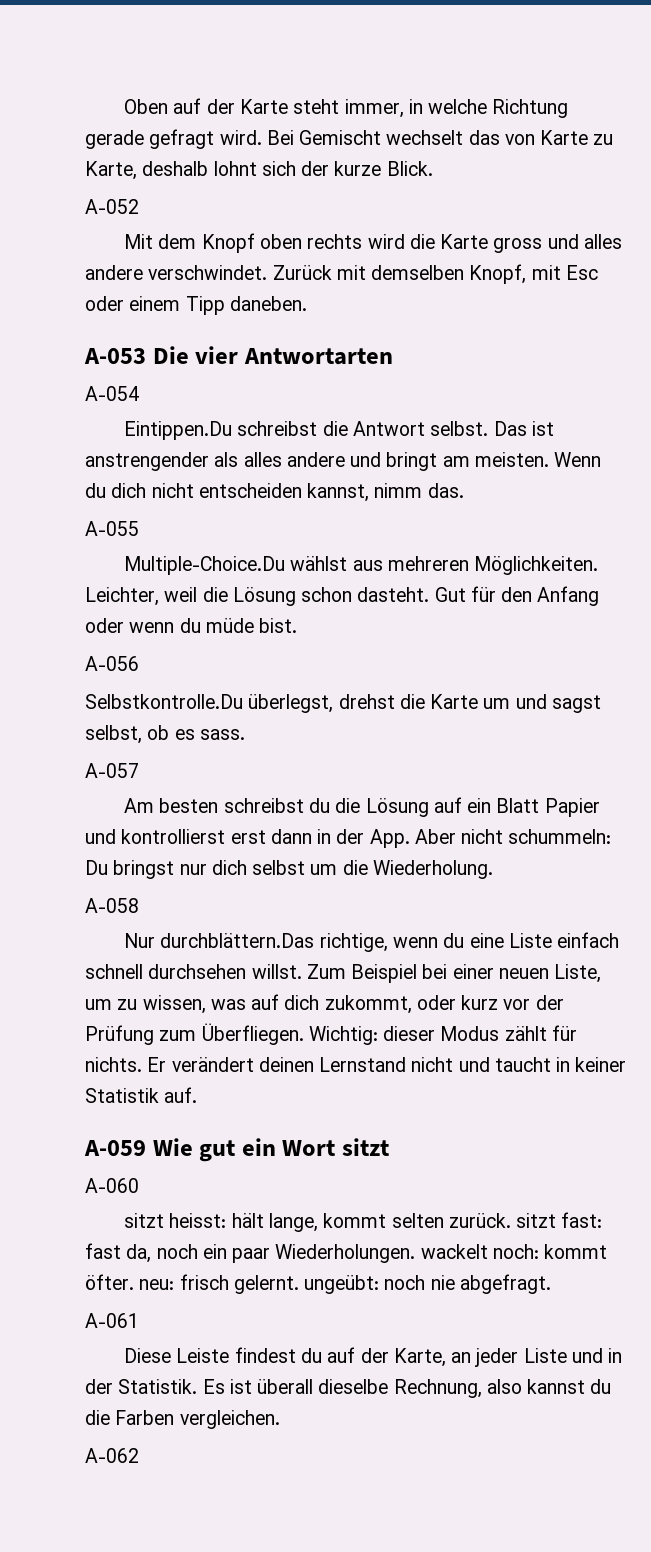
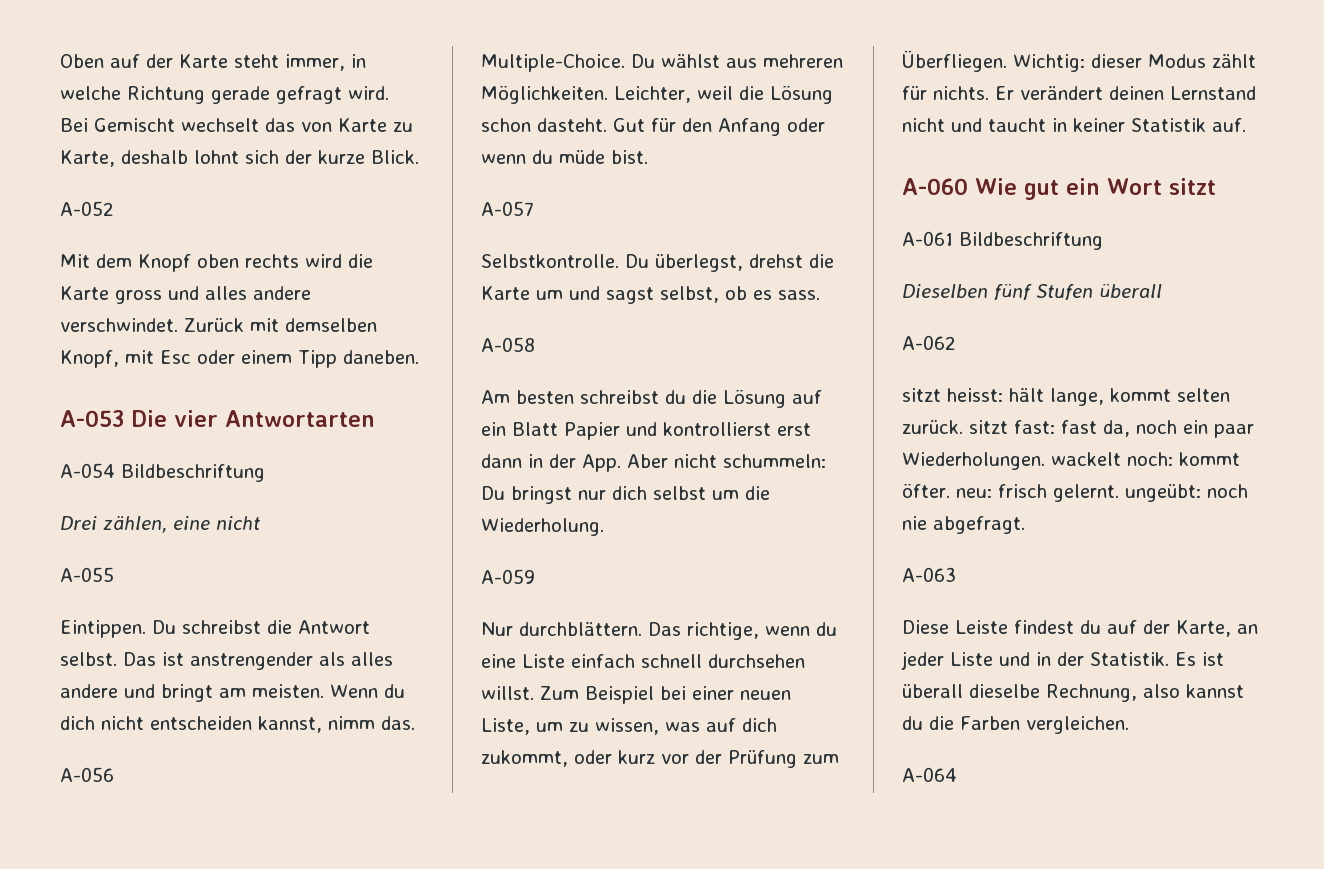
- A-054
- Eintippen.Du schreibst die Antwort selbst.
+ A-054 Bildbeschriftung
+ Drei zählen, eine nicht
+ A-055
+ Eintippen. Du schreibst die Antwort selbst.
- A-055
- Multiple-Choice.Du wählst aus mehreren Möglichkeiten.
+ A-056
+ Multiple-Choice. Du wählst aus mehreren Möglichkeiten.
- A-056
- Selbstkontrolle.Du überlegst, drehst die Karte um und sagst selbst, ob es sass.
+ A-057
+ Selbstkontrolle. Du überlegst, drehst die Karte um und sagst selbst, ob es sass.
- A-057
+ A-058
- A-058
+ A-059
- Nur durchblättern.Das richtige, wenn du eine Liste einfach schnell durchsehen willst.
+ Nur durchblättern. Das richtige, wenn du eine Liste einfach schnell durchsehen willst.
- A-059 Wie gut ein Wort sitzt
+ A-060 Wie gut ein Wort sitzt
- A-060
+ A-061 Bildbeschriftung
+ Dieselben fünf Stufen überall
+ A-062
- A-061
+ A-063
- A-062
+ A-064

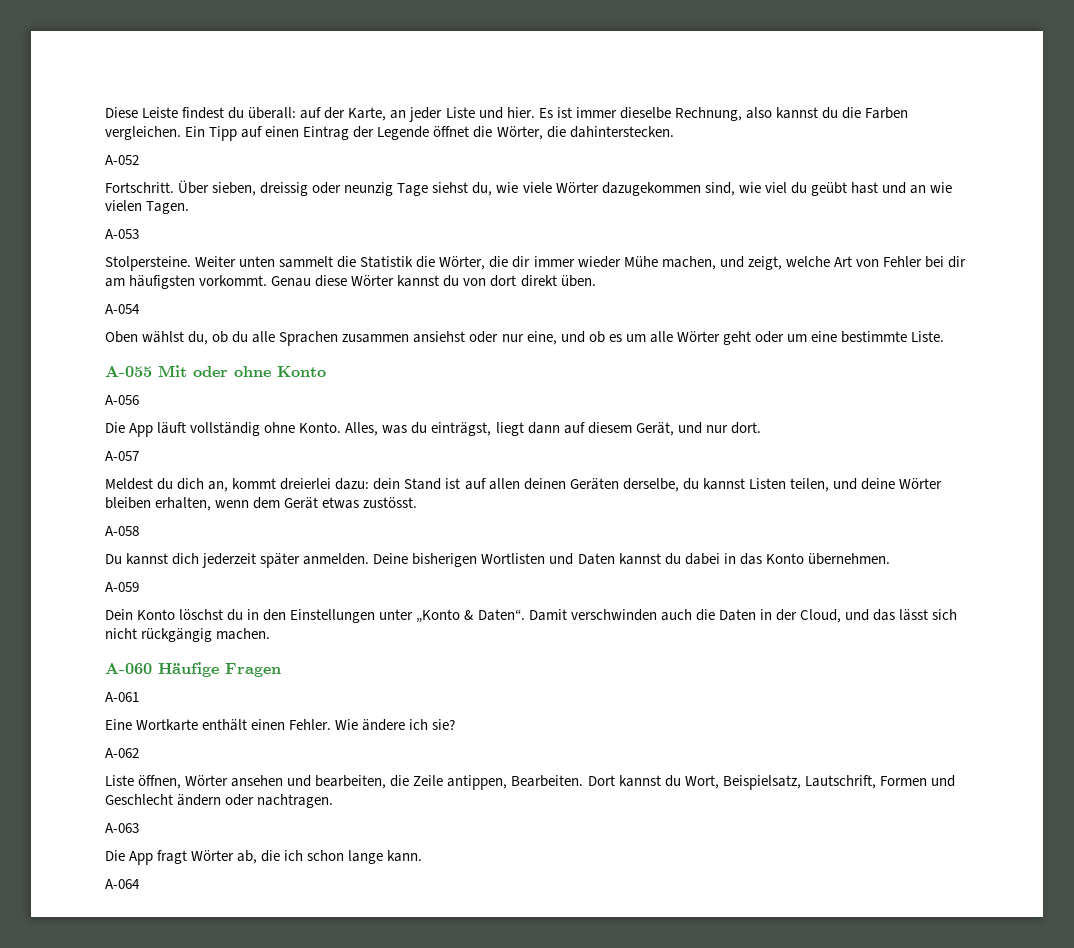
- Oben auf der Karte steht immer, in welche Richtung gerade gefragt wird. Bei Gemischt wechselt das von Karte zu Karte, deshalb lohnt sich der kurze Blick.
- A-052
- Mit dem Knopf oben rechts wird die Karte gross und alles andere verschwindet. Zurück mit demselben Knopf, mit Esc oder einem Tipp daneben.
- A-053 Die vier Antwortarten
- A-054 Bildbeschriftung
- Drei zählen, eine nicht
- A-055
- Eintippen. Du schreibst die Antwort selbst. Das ist anstrengender als alles andere und bringt am meisten. Wenn du dich nicht entscheiden kannst, nimm das.
- A-056
- Multiple-Choice. Du wählst aus mehreren Möglichkeiten. Leichter, weil die Lösung schon dasteht. Gut für den Anfang oder wenn du müde bist.
- A-057
- Selbstkontrolle. Du überlegst, drehst die Karte um und sagst selbst, ob es sass.
- A-058
- Am besten schreibst du die Lösung auf ein Blatt Papier und kontrollierst erst dann in der App. Aber nicht schummeln: Du bringst nur dich selbst um die Wiederholung.
- A-059
- Nur durchblättern. Das richtige, wenn du eine Liste einfach schnell durchsehen willst. Zum Beispiel bei einer neuen Liste, um zu wissen, was auf dich zukommt, oder kurz vor der Prüfung zum Überfliegen. Wichtig: dieser Modus zählt für nichts. Er verändert deinen Lernstand nicht und taucht in keiner Statistik auf.
- A-060 Wie gut ein Wort sitzt
- A-061 Bildbeschriftung
- Dieselben fünf Stufen überall
- A-062
- sitzt heisst: hält lange, kommt selten zurück. sitzt fast: fast da, noch ein paar Wiederholungen. wackelt noch: kommt öfter. neu: frisch gelernt. ungeübt: noch nie abgefragt.
- A-063
- Diese Leiste findest du auf der Karte, an jeder Liste und in der Statistik.
+ Diese Leiste findest du überall: auf der Karte, an jeder Liste und hier.
- Es ist überall dieselbe Rechnung, also kannst du die Farben vergleichen.
+ Es ist immer dieselbe Rechnung, also kannst du die Farben vergleichen. Ein Tipp auf einen Eintrag der Legende öffnet die Wörter, die dahinterstecken.
+ A-052
+ Fortschritt. Über sieben, dreissig oder neunzig Tage siehst du, wie viele Wörter dazugekommen sind, wie viel du geübt hast und an wie vielen Tagen.
+ A-053
+ Stolpersteine. Weiter unten sammelt die Statistik die Wörter, die dir immer wieder Mühe machen, und zeigt, welche Art von Fehler bei dir am häufigsten vorkommt. Genau diese Wörter kannst du von dort direkt üben.
+ A-054
+ Oben wählst du, ob du alle Sprachen zusammen ansiehst oder nur eine, und ob es um alle Wörter geht oder um eine bestimmte Liste.
+ A-055 Mit oder ohne Konto
+ A-056
+ Die App läuft vollständig ohne Konto. Alles, was du einträgst, liegt dann auf diesem Gerät, und nur dort.
+ A-057
+ Meldest du dich an, kommt dreierlei dazu: dein Stand ist auf allen deinen Geräten derselbe, du kannst Listen teilen, und deine Wörter bleiben erhalten, wenn dem Gerät etwas zustösst.
+ A-058
+ Du kannst dich jederzeit später anmelden. Deine bisherigen Wortlisten und Daten kannst du dabei in das Konto übernehmen.
+ A-059
+ Dein Konto löschst du in den Einstellungen unter „Konto & Daten“. Damit verschwinden auch die Daten in der Cloud, und das lässt sich nicht rückgängig machen.
+ A-060 Häufige Fragen
+ A-061
+ Eine Wortkarte enthält einen Fehler. Wie ändere ich sie?
+ A-062
+ Liste öffnen, Wörter ansehen und bearbeiten, die Zeile antippen, Bearbeiten. Dort kannst du Wort, Beispielsatz, Lautschrift, Formen und Geschlecht ändern oder nachtragen.
+ A-063
+ Die App fragt Wörter ab, die ich schon lange kann.

